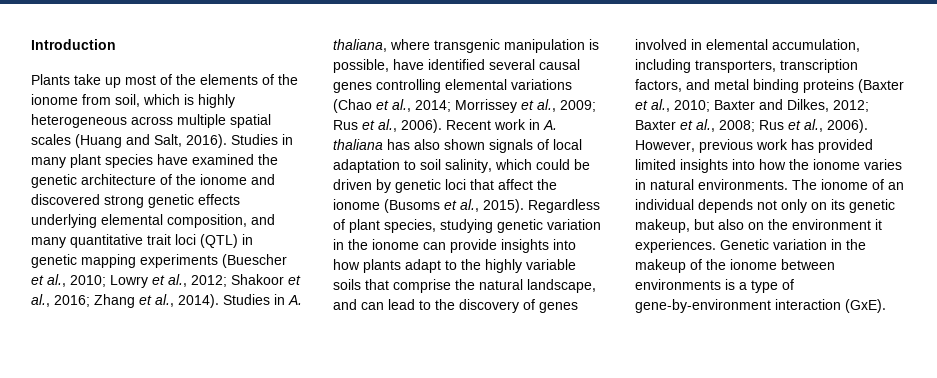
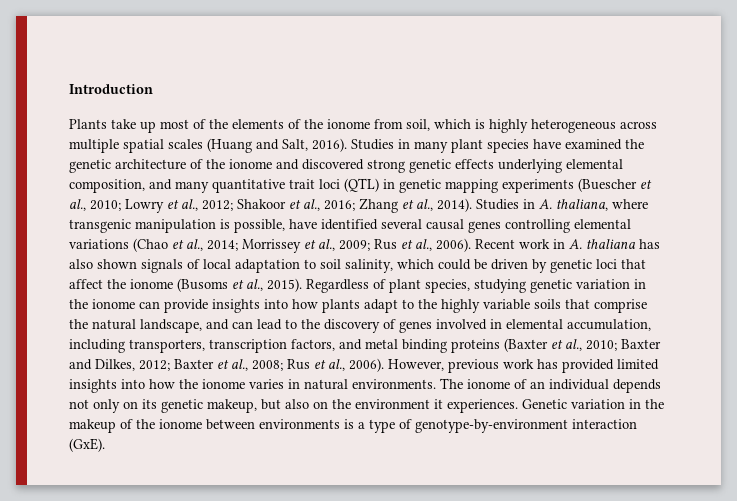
- Genetic variation in the makeup of the ionome between environments is a type of gene-by-environment interaction (GxE).
+ Genetic variation in the makeup of the ionome between environments is a type of genotype-by-environment interaction (GxE).

